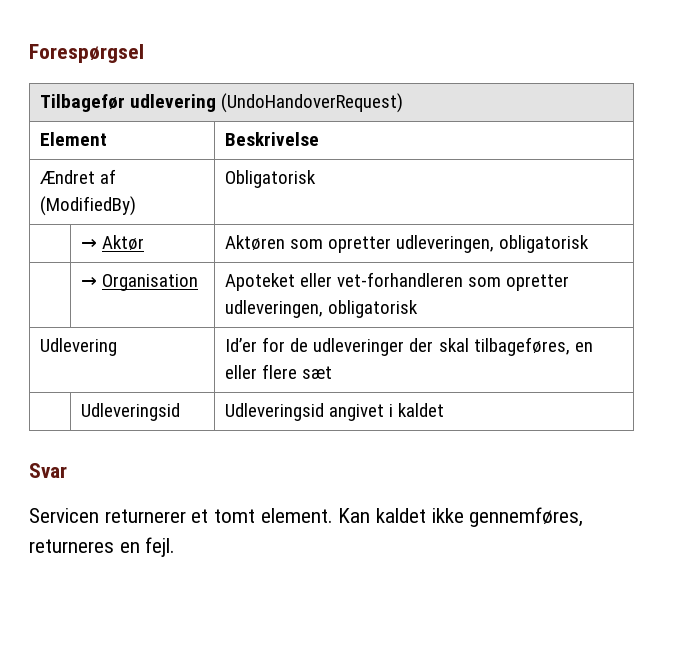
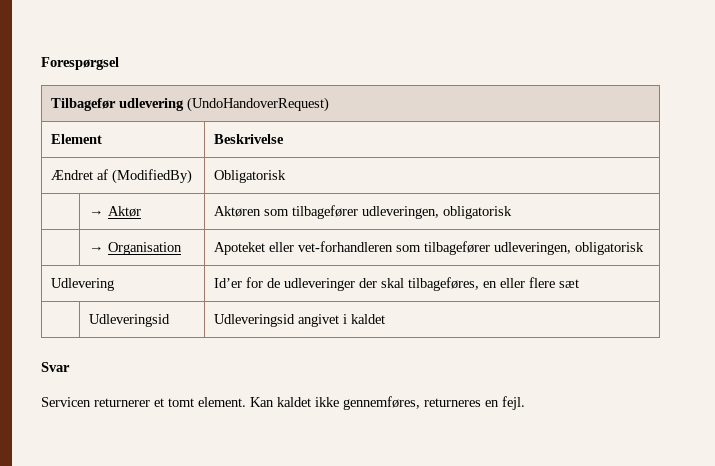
- | → Aktør | Aktøren som opretter udleveringen, obligatorisk
+ | → Aktør | Aktøren som tilbagefører udleveringen, obligatorisk
- | → Organisation | Apoteket eller vet-forhandleren som opretter udleveringen, obligatorisk
+ | → Organisation | Apoteket eller vet-forhandleren som tilbagefører udleveringen, obligatorisk

